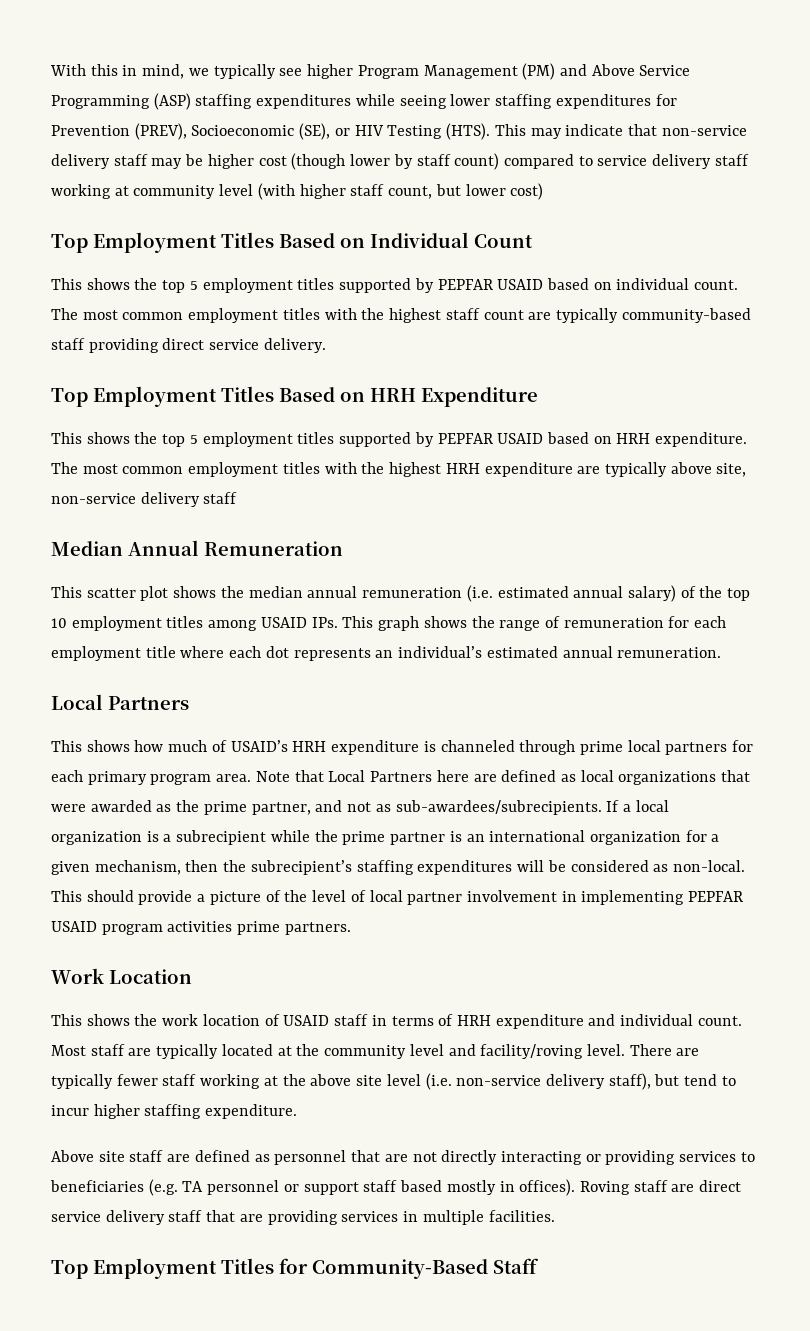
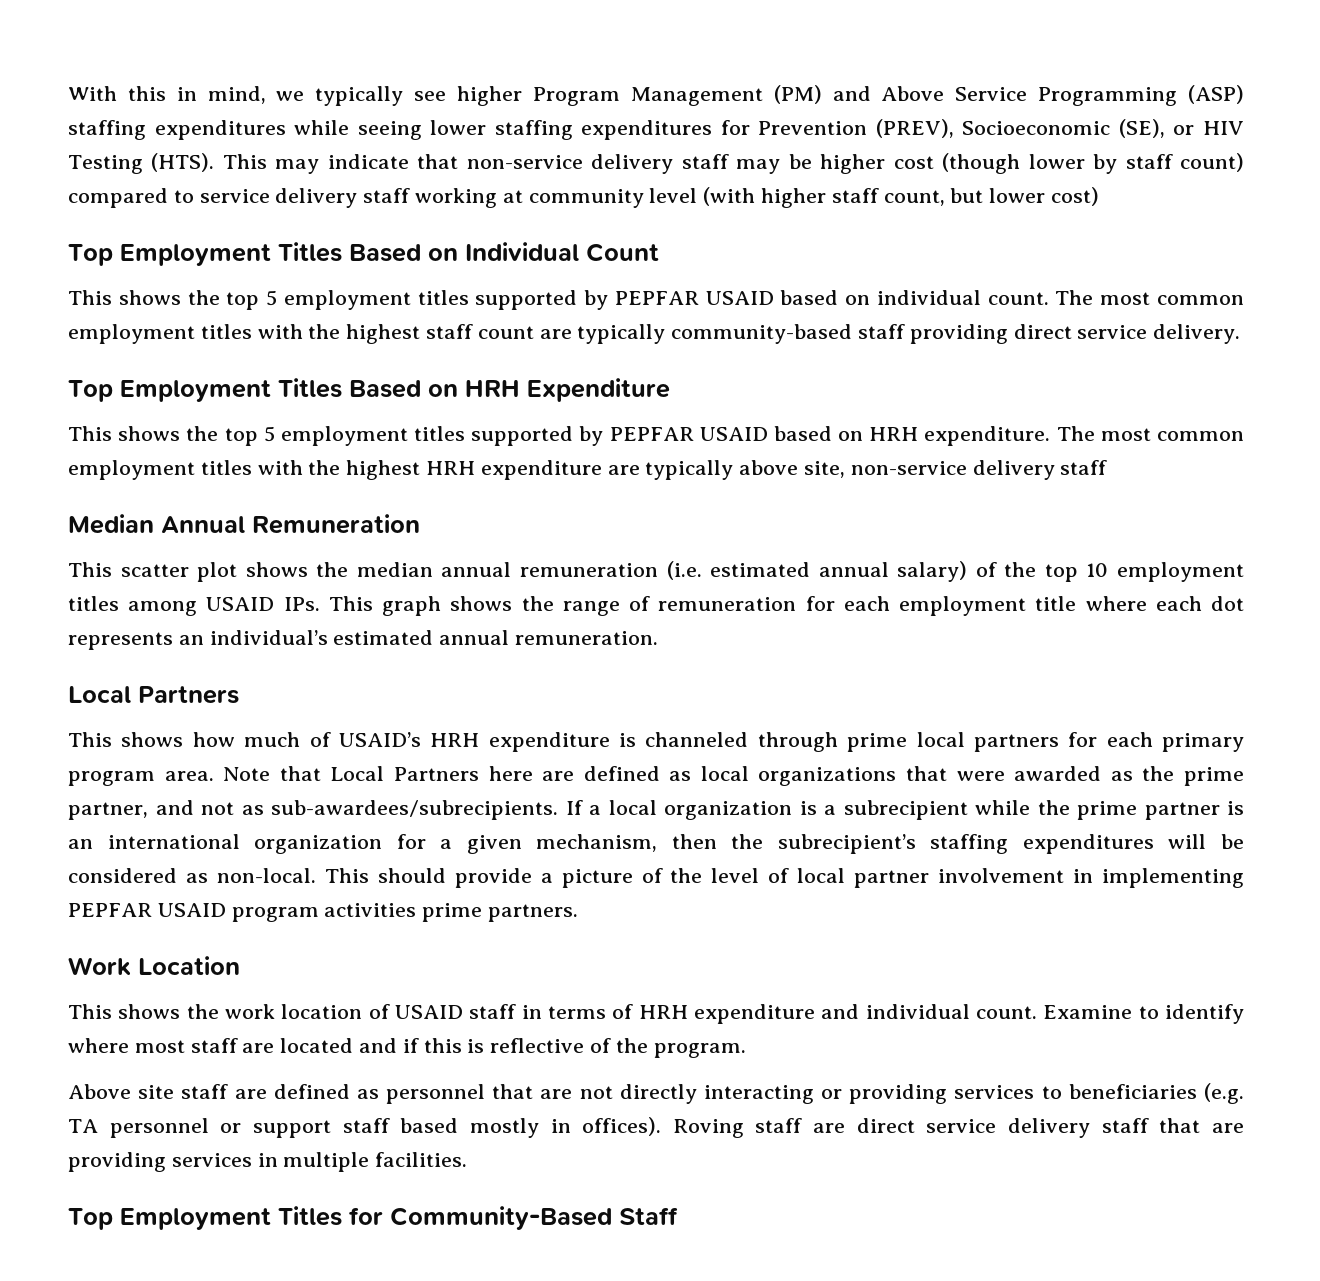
- Most staff are typically located at the community level and facility/roving level. There are typically fewer staff working at the above site level (i.e. non-service delivery staff), but tend to incur higher staffing expenditure.
+ Examine to identify where most staff are located and if this is reflective of the program.

